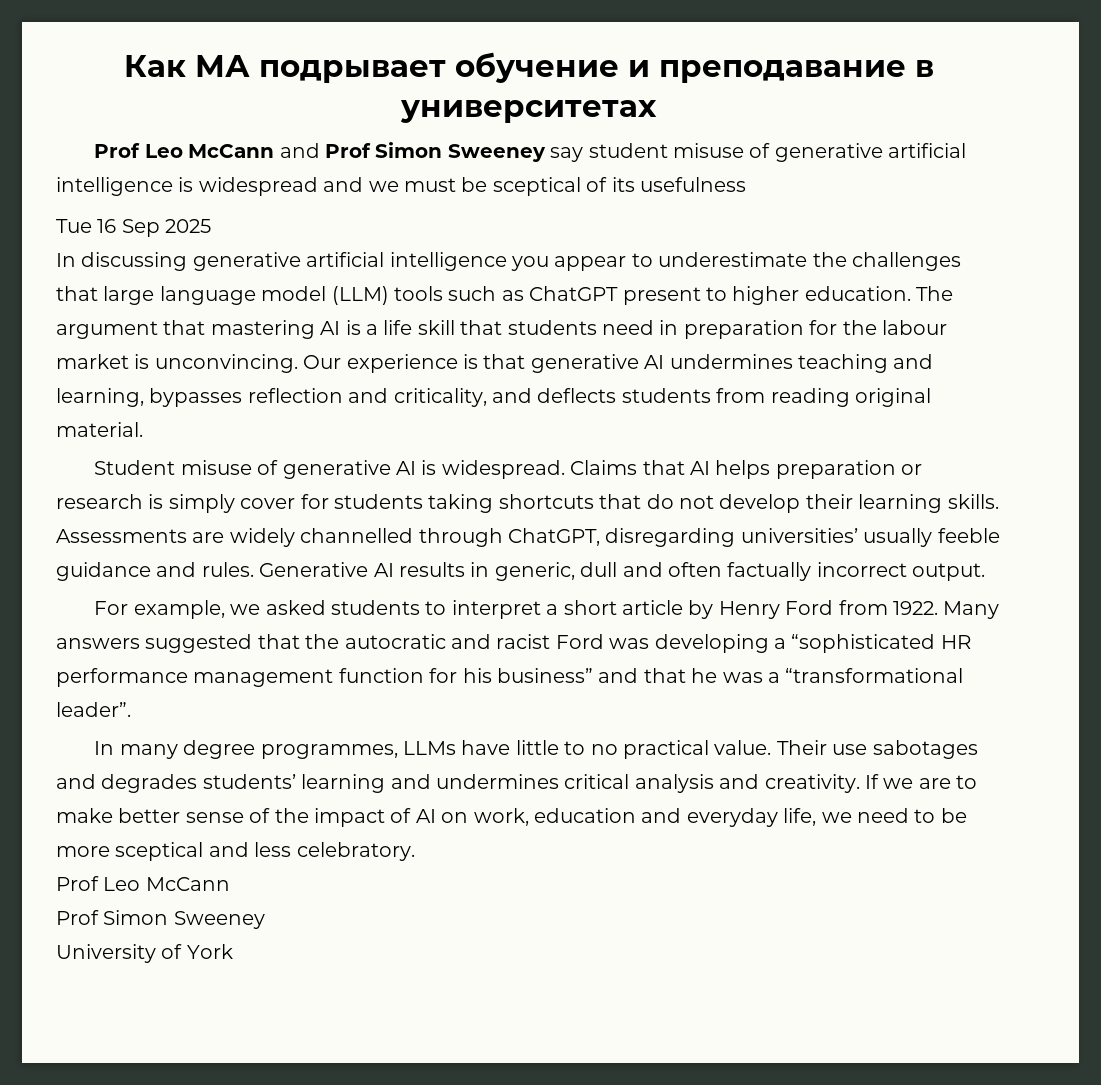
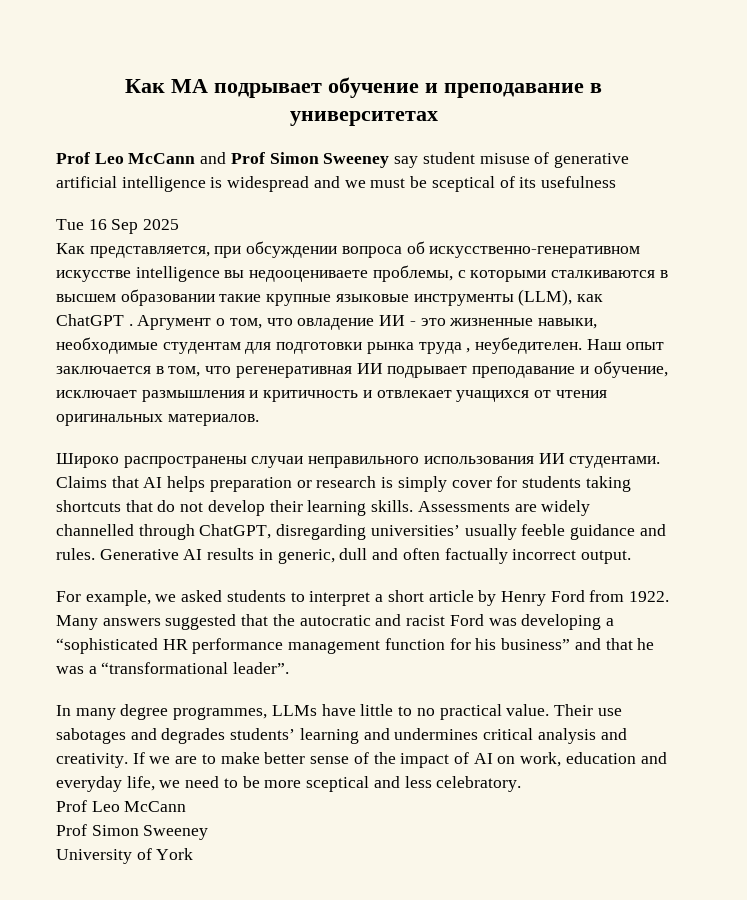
- In discussing generative artificial intelligence you appear to underestimate the challenges that large language model (LLM) tools such as ChatGPT present to higher education. The argument that mastering AI is a life skill that students need in preparation for the labour market is unconvincing. Our experience is that generative AI undermines teaching and learning, bypasses reflection and criticality, and deflects students from reading original material.
- Student misuse of generative AI is widespread.
+ Как представляется, при обсуждении вопроса об искусственно-генеративном искусстве intelligence вы недооцениваете проблемы, с которыми сталкиваются в высшем образовании такие крупные языковые инструменты (LLM), как ChatGPT . Аргумент о том, что овладение ИИ - это жизненные навыки, необходимые студентам для подготовки рынка труда , неубедителен. Наш опыт заключается в том, что регенеративная ИИ подрывает преподавание и обучение, исключает размышления и критичность и отвлекает учащихся от чтения оригинальных материалов.
+ Широко распространены случаи неправильного использования ИИ студентами.

